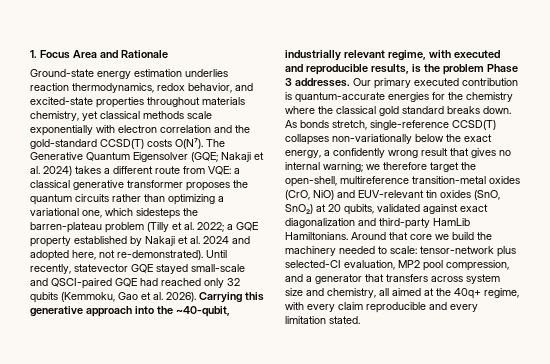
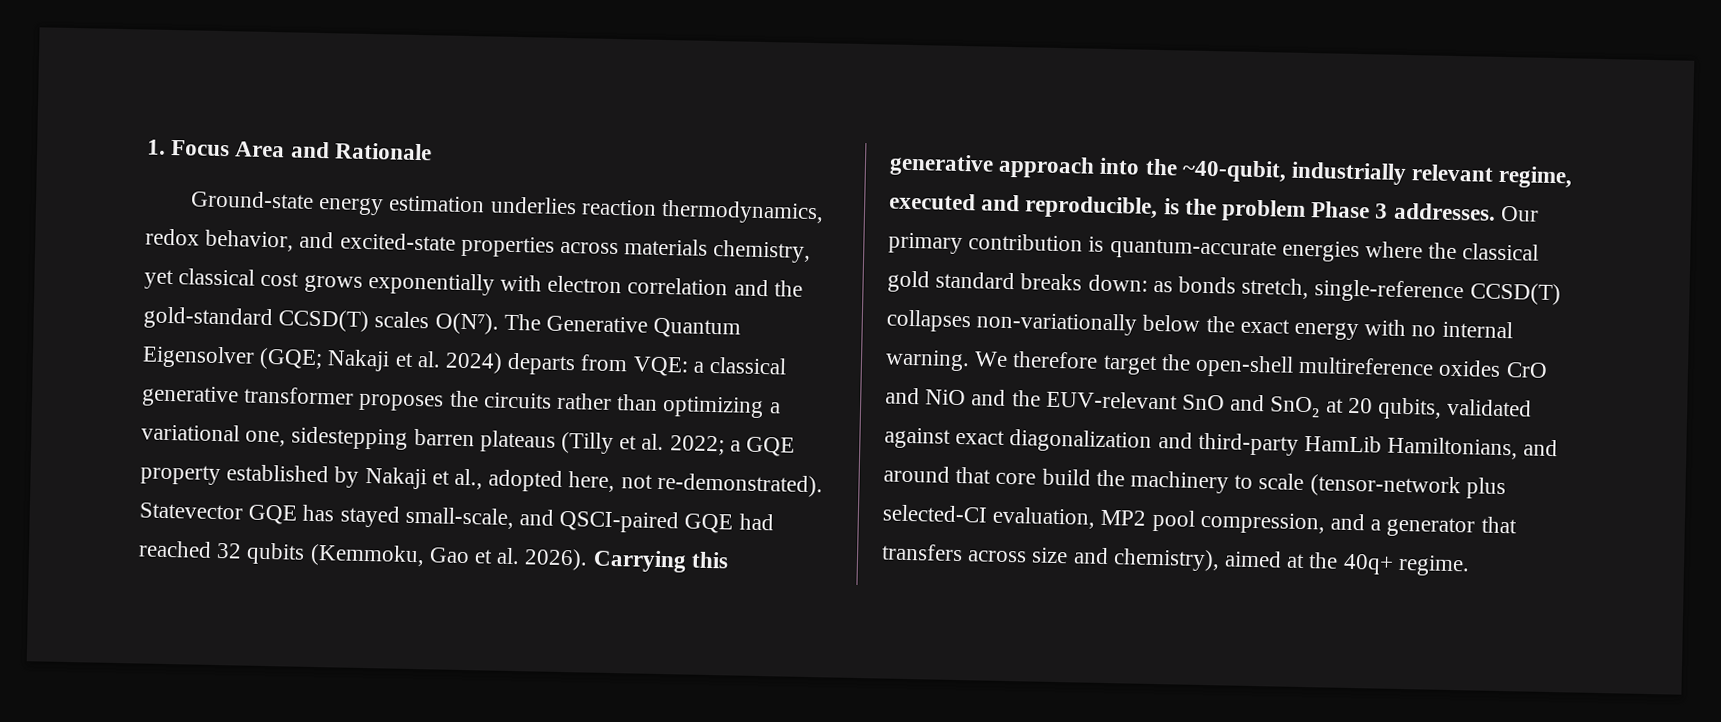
- Ground-state energy estimation underlies reaction thermodynamics, redox behavior, and excited-state properties throughout materials chemistry, yet classical methods scale exponentially with electron correlation and the gold-standard CCSD(T) costs O(N⁷).
+ Ground-state energy estimation underlies reaction thermodynamics, redox behavior, and excited-state properties across materials chemistry, yet classical cost grows exponentially with electron correlation and the gold-standard CCSD(T) scales O(N⁷).
- The Generative Quantum Eigensolver (GQE; Nakaji et al. 2024) takes a different route from VQE: a classical generative transformer proposes the quantum circuits rather than optimizing a variational one, which sidesteps the barren-plateau problem (Tilly et al. 2022; a GQE property established by Nakaji et al. 2024 and adopted here, not re-demonstrated).
+ The Generative Quantum Eigensolver (GQE; Nakaji et al. 2024) departs from VQE: a classical generative transformer proposes the circuits rather than optimizing a variational one, sidestepping barren plateaus (Tilly et al. 2022; a GQE property established by Nakaji et al., adopted here, not re-demonstrated).
- Until recently, statevector GQE stayed small-scale and QSCI-paired GQE had reached only 32 qubits (Kemmoku, Gao et al. 2026).
+ Statevector GQE has stayed small-scale, and QSCI-paired GQE had reached 32 qubits (Kemmoku, Gao et al. 2026).
- Carrying this generative approach into the ~40-qubit, industrially relevant regime, with executed and reproducible results, is the problem Phase 3 addresses.
+ Carrying this generative approach into the ~40-qubit, industrially relevant regime, executed and reproducible, is the problem Phase 3 addresses.
- Our primary executed contribution is quantum-accurate energies for the chemistry where the classical gold standard breaks down. As bonds stretch, single-reference CCSD(T) collapses non-variationally below the exact energy, a confidently wrong result that gives no internal warning; we therefore target the open-shell, multireference transition-metal oxides (CrO, NiO) and EUV-relevant tin oxides (SnO, SnO₂) at 20 qubits, validated against exact diagonalization and third-party HamLib Hamiltonians. Around that core we build the machinery needed to scale: tensor-network plus selected-CI evaluation, MP2 pool compression, and a generator that transfers across system size and chemistry, all aimed at the 40q+ regime, with every claim reproducible and every limitation stated.
+ Our primary contribution is quantum-accurate energies where the classical gold standard breaks down: as bonds stretch, single-reference CCSD(T) collapses non-variationally below the exact energy with no internal warning. We therefore target the open-shell multireference oxides CrO and NiO and the EUV-relevant SnO and SnO₂ at 20 qubits, validated against exact diagonalization and third-party HamLib Hamiltonians, and around that core build the machinery to scale (tensor-network plus selected-CI evaluation, MP2 pool compression, and a generator that transfers across size and chemistry), aimed at the 40q+ regime.

